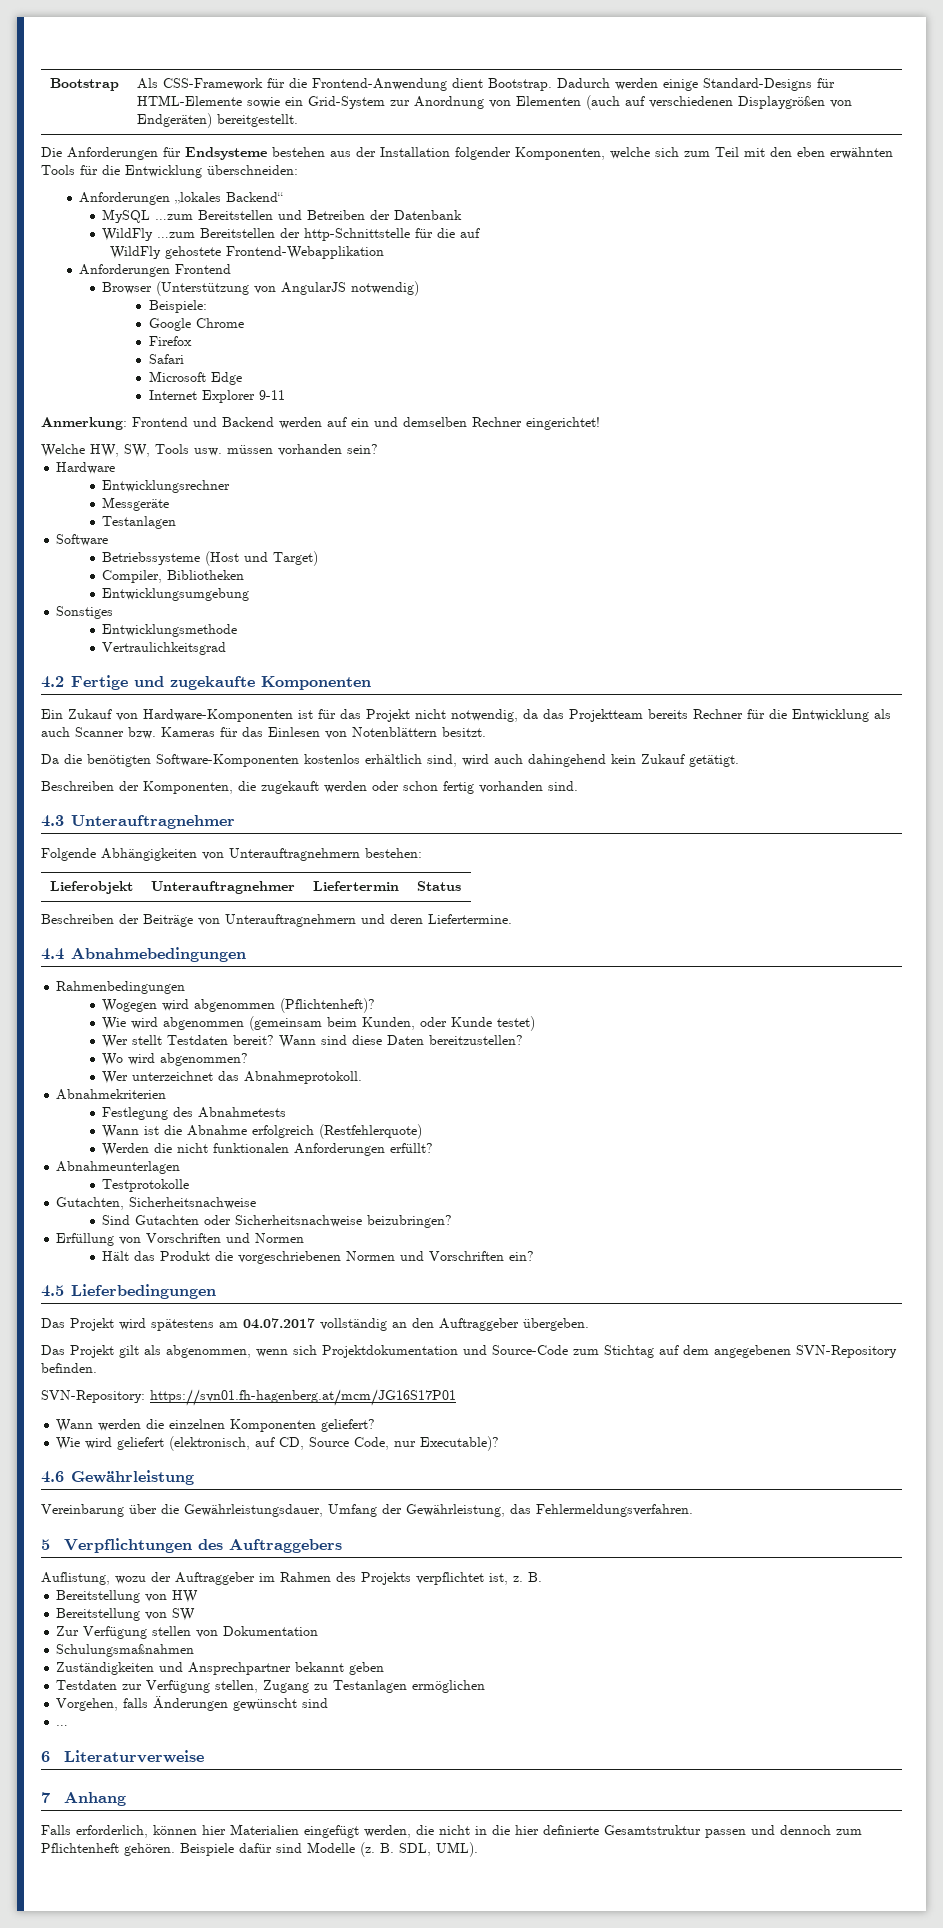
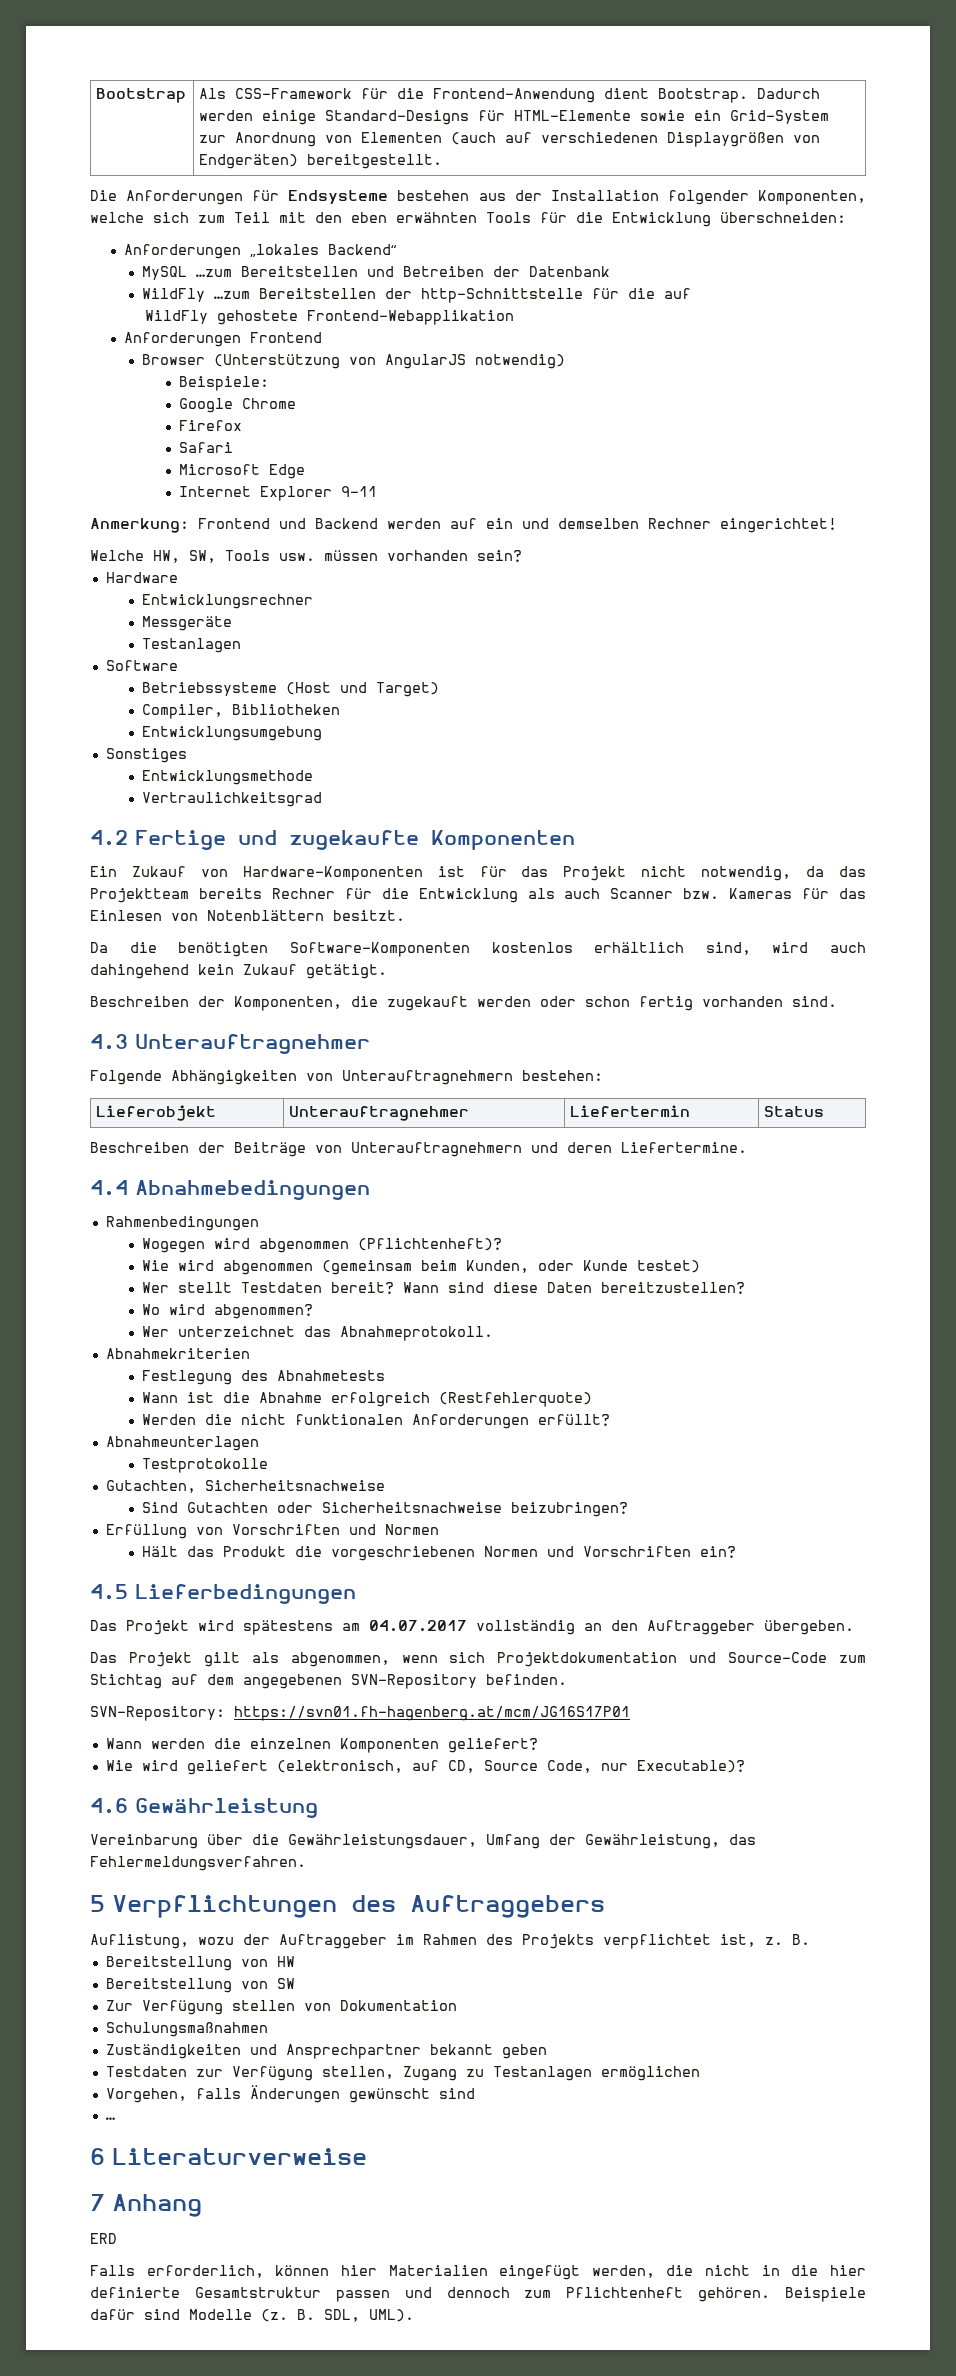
+ ERD

